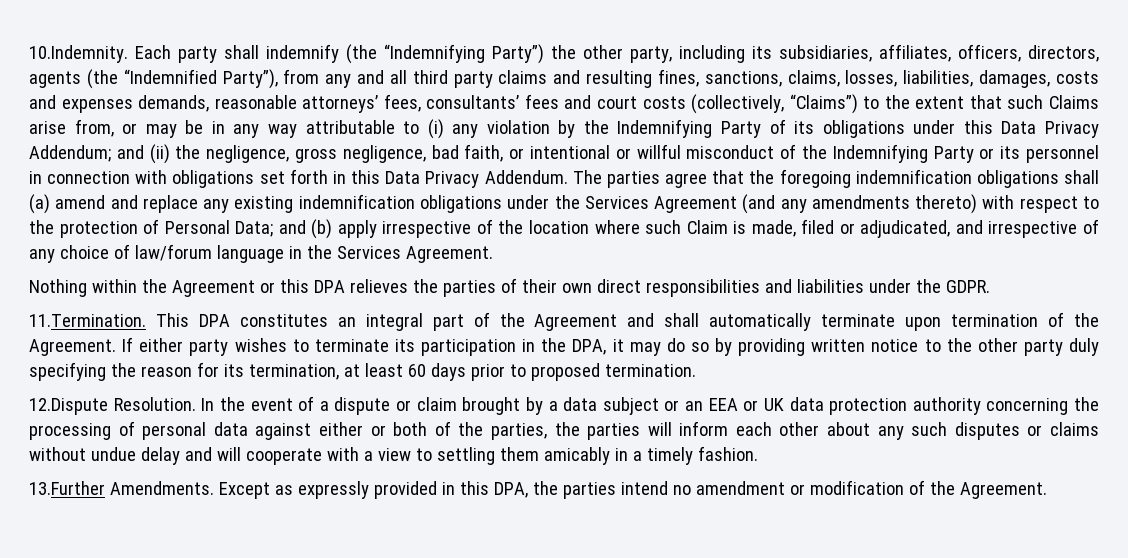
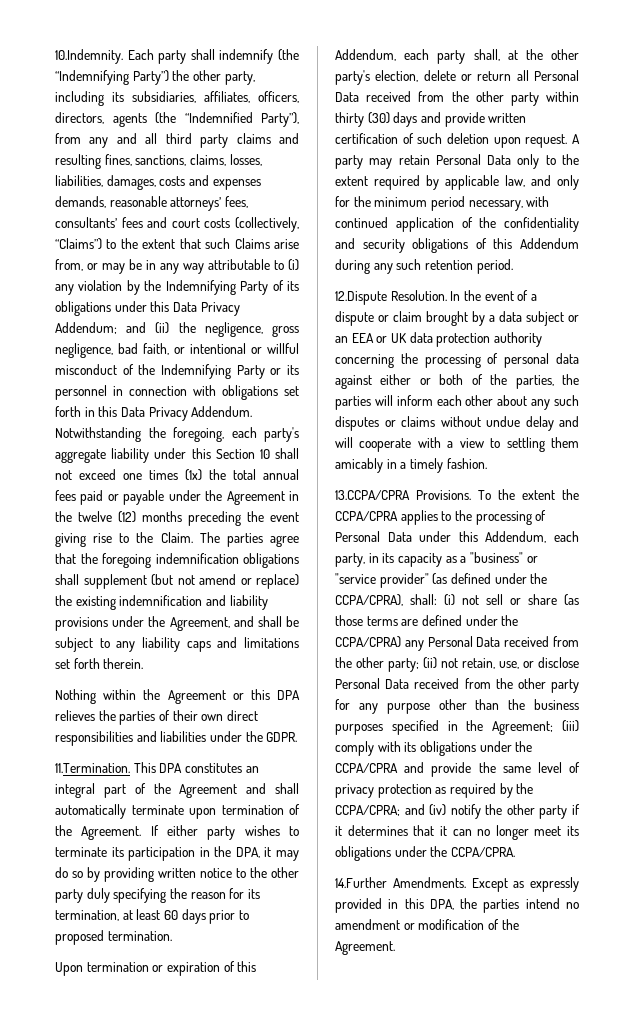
+ Notwithstanding the foregoing, each party's aggregate liability under this Section 10 shall not exceed one times (1x) the total annual fees paid or payable under the Agreement in the twelve (12) months preceding the event giving rise to the Claim.
- The parties agree that the foregoing indemnification obligations shall (a) amend and replace any existing indemnification obligations under the Services Agreement (and any amendments thereto) with respect to the protection of Personal Data; and (b) apply irrespective of the location where such Claim is made, filed or adjudicated, and irrespective of any choice of law/forum language in the Services Agreement.
+ The parties agree that the foregoing indemnification obligations shall supplement (but not amend or replace) the existing indemnification and liability provisions under the Agreement, and shall be subject to any liability caps and limitations set forth therein.
+ Upon termination or expiration of this Addendum, each party shall, at the other party's election, delete or return all Personal Data received from the other party within thirty (30) days and provide written certification of such deletion upon request. A party may retain Personal Data only to the extent required by applicable law, and only for the minimum period necessary, with continued application of the confidentiality and security obligations of this Addendum during any such retention period.
- 13.Further Amendments.
+ 13.CCPA/CPRA Provisions. To the extent the CCPA/CPRA applies to the processing of Personal Data under this Addendum, each party, in its capacity as a "business" or "service provider" (as defined under the CCPA/CPRA), shall: (i) not sell or share (as those terms are defined under the CCPA/CPRA) any Personal Data received from the other party; (ii) not retain, use, or disclose Personal Data received from the other party for any purpose other than the business purposes specified in the Agreement; (iii) comply with its obligations under the CCPA/CPRA and provide the same level of privacy protection as required by the CCPA/CPRA; and (iv) notify the other party if it determines that it can no longer meet its obligations under the CCPA/CPRA.
+ 14.Further Amendments.

